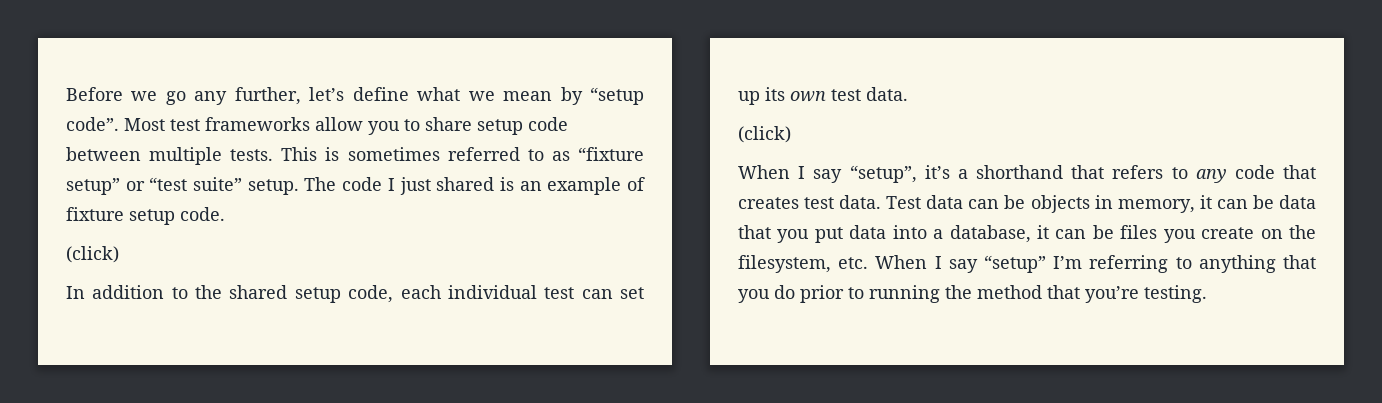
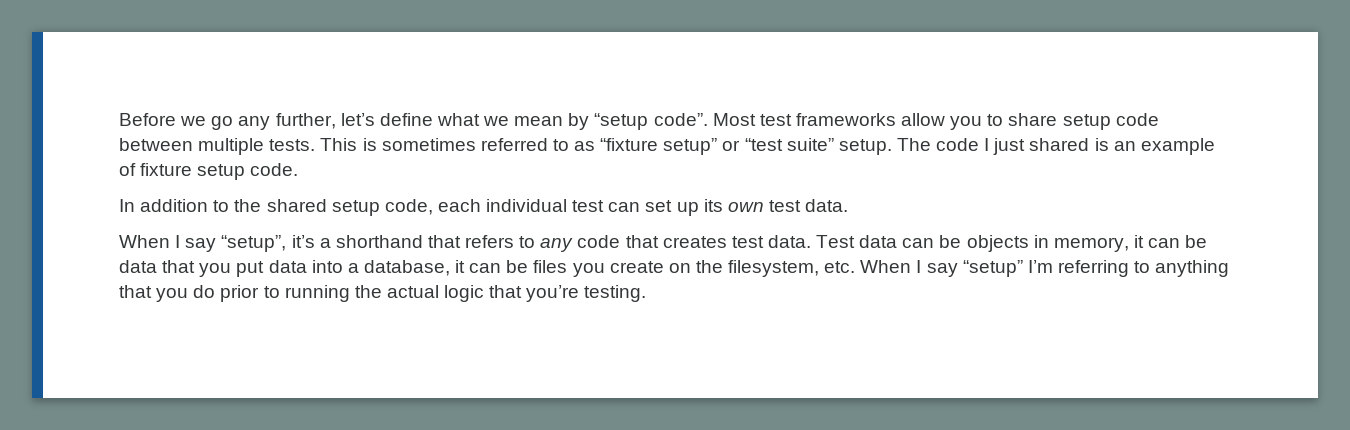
  The code I just shared is an example of fixture setup code.
- (click)
  In addition to the shared setup code, each individual test can set up its own test data.
- (click)
- Test data can be objects in memory, it can be data that you put data into a database, it can be files you create on the filesystem, etc. When I say “setup” I’m referring to anything that you do prior to running the method that you’re testing.
+ Test data can be objects in memory, it can be data that you put data into a database, it can be files you create on the filesystem, etc. When I say “setup” I’m referring to anything that you do prior to running the actual logic that you’re testing.

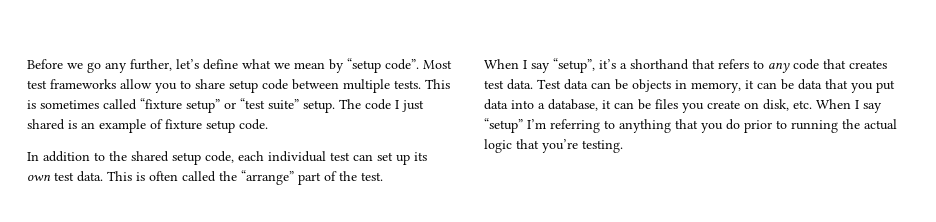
- This is sometimes referred to as “fixture setup” or “test suite” setup.
+ This is sometimes called “fixture setup” or “test suite” setup.
+ This is often called the “arrange” part of the test.
- Test data can be objects in memory, it can be data that you put data into a database, it can be files you create on the filesystem, etc. When I say “setup” I’m referring to anything that you do prior to running the actual logic that you’re testing.
+ Test data can be objects in memory, it can be data that you put data into a database, it can be files you create on disk, etc. When I say “setup” I’m referring to anything that you do prior to running the actual logic that you’re testing.

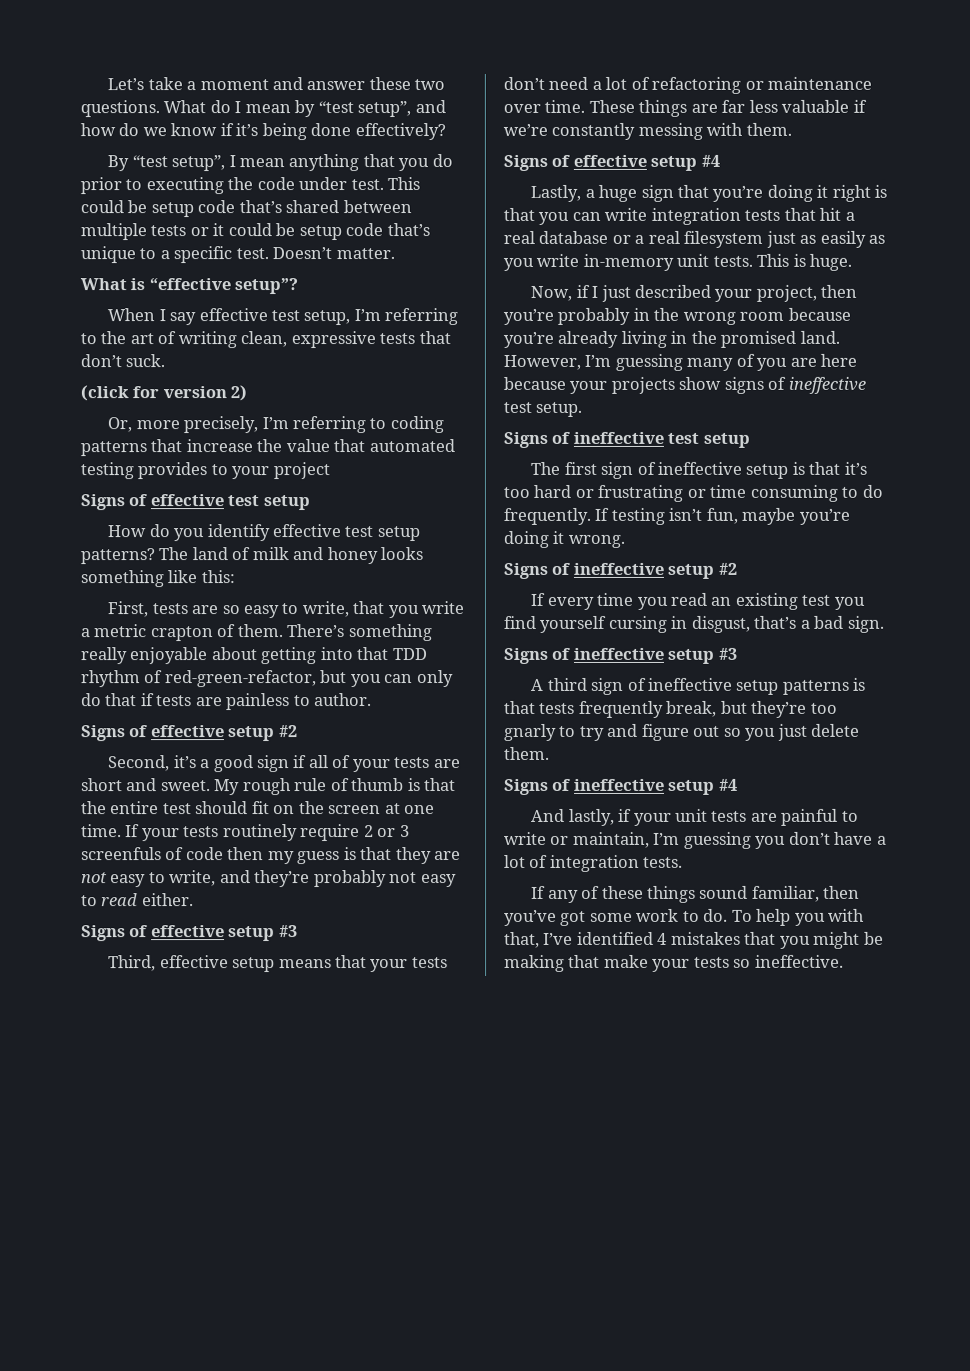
- Before we go any further, let’s define what we mean by “setup code”. Most test frameworks allow you to share setup code between multiple tests. This is sometimes called “fixture setup” or “test suite” setup. The code I just shared is an example of fixture setup code.
- In addition to the shared setup code, each individual test can set up its own test data. This is often called the “arrange” part of the test.
- When I say “setup”, it’s a shorthand that refers to any code that creates test data. Test data can be objects in memory, it can be data that you put data into a database, it can be files you create on disk, etc. When I say “setup” I’m referring to anything that you do prior to running the actual logic that you’re testing.
+ Let’s take a moment and answer these two questions. What do I mean by “test setup”, and how do we know if it’s being done effectively?
+ By “test setup”, I mean anything that you do prior to executing the code under test. This could be setup code that’s shared between multiple tests or it could be setup code that’s unique to a specific test. Doesn’t matter.
+ What is “effective setup”?
+ When I say effective test setup, I’m referring to the art of writing clean, expressive tests that don’t suck.
+ (click for version 2)
+ Or, more precisely, I’m referring to coding patterns that increase the value that automated testing provides to your project
+ Signs of effective test setup
+ How do you identify effective test setup patterns? The land of milk and honey looks something like this:
+ First, tests are so easy to write, that you write a metric crapton of them. There’s something really enjoyable about getting into that TDD rhythm of red-green-refactor, but you can only do that if tests are painless to author.
+ Signs of effective setup #2
+ Second, it’s a good sign if all of your tests are short and sweet. My rough rule of thumb is that the entire test should fit on the screen at one time. If your tests routinely require 2 or 3 screenfuls of code then my guess is that they are not easy to write, and they’re probably not easy to read either.
+ Signs of effective setup #3
+ Third, effective setup means that your tests don’t need a lot of refactoring or maintenance over time. These things are far less valuable if we’re constantly messing with them.
+ Signs of effective setup #4
+ Lastly, a huge sign that you’re doing it right is that you can write integration tests that hit a real database or a real filesystem just as easily as you write in-memory unit tests. This is huge.
+ Now, if I just described your project, then you’re probably in the wrong room because you’re already living in the promised land. However, I’m guessing many of you are here because your projects show signs of ineffective test setup.
+ Signs of ineffective test setup
+ The first sign of ineffective setup is that it’s too hard or frustrating or time consuming to do frequently. If testing isn’t fun, maybe you’re doing it wrong.
+ Signs of ineffective setup #2
+ If every time you read an existing test you find yourself cursing in disgust, that’s a bad sign.
+ Signs of ineffective setup #3
+ A third sign of ineffective setup patterns is that tests frequently break, but they’re too gnarly to try and figure out so you just delete them.
+ Signs of ineffective setup #4
+ And lastly, if your unit tests are painful to write or maintain, I’m guessing you don’t have a lot of integration tests.
+ If any of these things sound familiar, then you’ve got some work to do. To help you with that, I’ve identified 4 mistakes that you might be making that make your tests so ineffective.

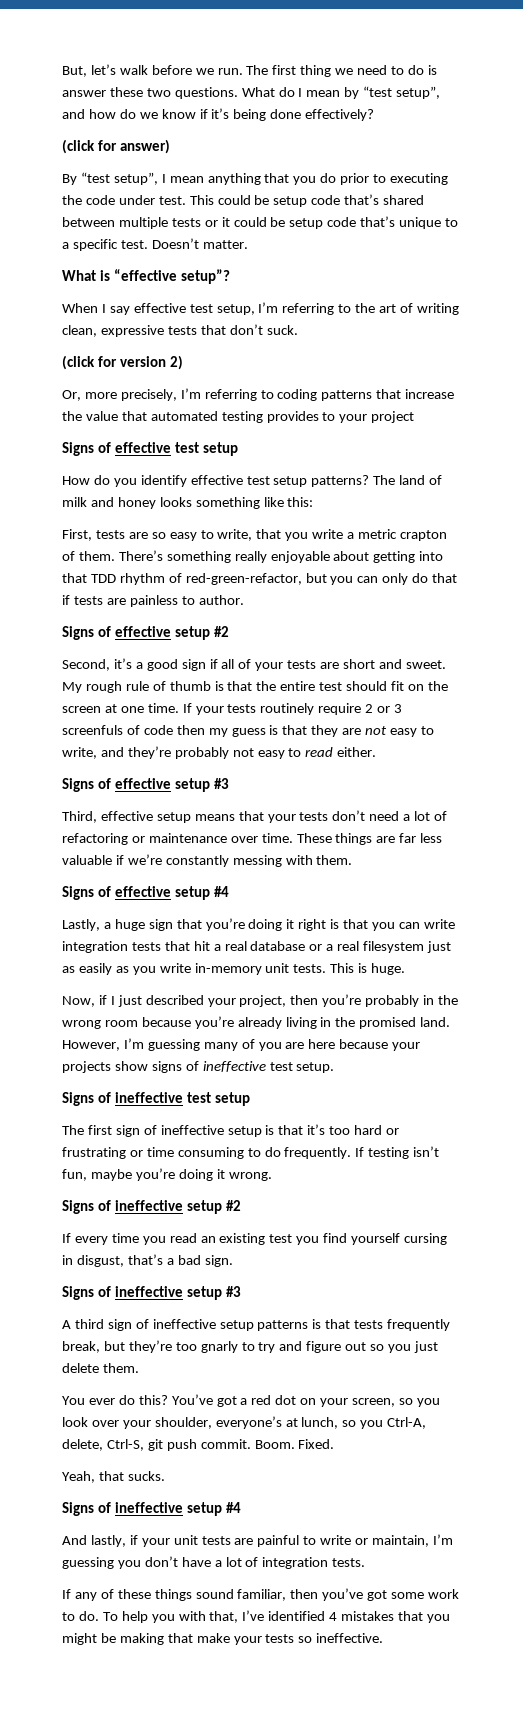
- Let’s take a moment and answer these two questions.
+ But, let’s walk before we run. The first thing we need to do is answer these two questions.
+ (click for answer)
+ You ever do this? You’ve got a red dot on your screen, so you look over your shoulder, everyone’s at lunch, so you Ctrl-A, delete, Ctrl-S, git push commit. Boom. Fixed.
+ Yeah, that sucks.

